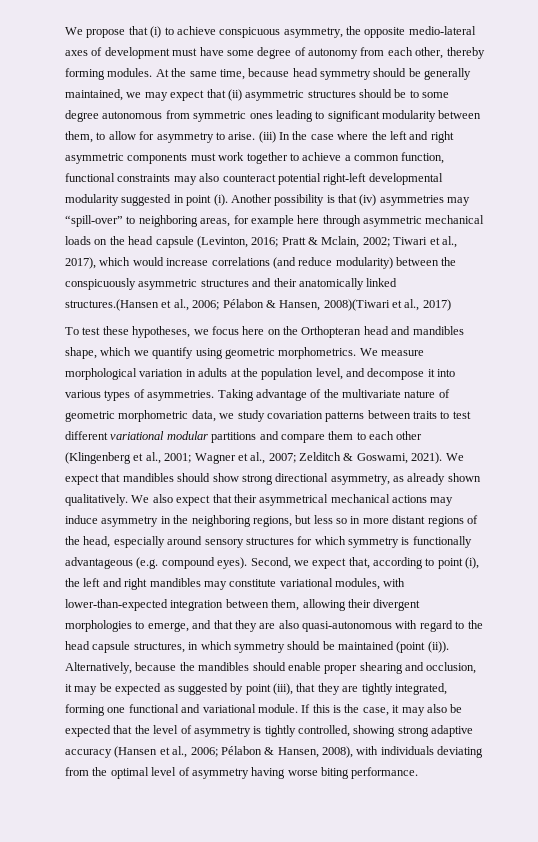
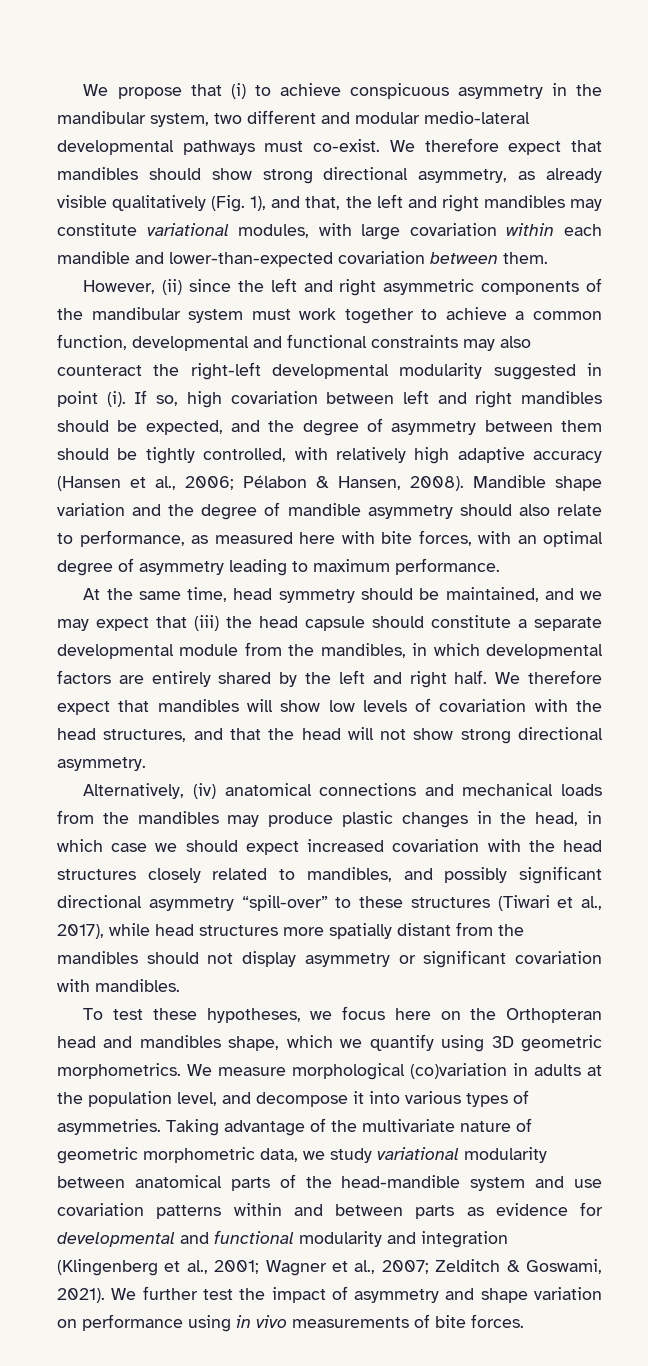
- We propose that (i) to achieve conspicuous asymmetry, the opposite medio-lateral axes of development must have some degree of autonomy from each other, thereby forming modules. At the same time, because head symmetry should be generally maintained, we may expect that (ii) asymmetric structures should be to some degree autonomous from symmetric ones leading to significant modularity between them, to allow for asymmetry to arise. (iii) In the case where the left and right asymmetric components must work together to achieve a common function, functional constraints may also counteract potential right-left developmental modularity suggested in point (i).
+ We propose that (i) to achieve conspicuous asymmetry in the mandibular system, two different and modular medio-lateral developmental pathways must co-exist. We therefore expect that mandibles should show strong directional asymmetry, as already visible qualitatively (Fig. 1), and that, the left and right mandibles may constitute variational modules, with large covariation within each mandible and lower-than-expected covariation between them.
+ However, (ii) since the left and right asymmetric components of the mandibular system must work together to achieve a common function, developmental and functional constraints may also counteract the right-left developmental modularity suggested in point (i).
- Another possibility is that (iv) asymmetries may “spill-over” to neighboring areas, for example here through asymmetric mechanical loads on the head capsule (Levinton, 2016; Pratt & Mclain, 2002; Tiwari et al., 2017), which would increase correlations (and reduce modularity) between the conspicuously asymmetric structures and their anatomically linked structures.(Hansen et al., 2006; Pélabon & Hansen, 2008)(Tiwari et al., 2017)
+ If so, high covariation between left and right mandibles should be expected, and the degree of asymmetry between them should be tightly controlled, with relatively high adaptive accuracy (Hansen et al., 2006; Pélabon & Hansen, 2008). Mandible shape variation and the degree of mandible asymmetry should also relate to performance, as measured here with bite forces, with an optimal degree of asymmetry leading to maximum performance.
+ At the same time, head symmetry should be maintained, and we may expect that (iii) the head capsule should constitute a separate developmental module from the mandibles, in which developmental factors are entirely shared by the left and right half. We therefore expect that mandibles will show low levels of covariation with the head structures, and that the head will not show strong directional asymmetry.
+ Alternatively, (iv) anatomical connections and mechanical loads from the mandibles may produce plastic changes in the head, in which case we should expect increased covariation with the head structures closely related to mandibles, and possibly significant directional asymmetry “spill-over” to these structures (Tiwari et al., 2017), while head structures more spatially distant from the mandibles should not display asymmetry or significant covariation with mandibles.
- To test these hypotheses, we focus here on the Orthopteran head and mandibles shape, which we quantify using geometric morphometrics.
+ To test these hypotheses, we focus here on the Orthopteran head and mandibles shape, which we quantify using 3D geometric morphometrics.
- We measure morphological variation in adults at the population level, and decompose it into various types of asymmetries.
+ We measure morphological (co)variation in adults at the population level, and decompose it into various types of asymmetries.
- Taking advantage of the multivariate nature of geometric morphometric data, we study covariation patterns between traits to test different variational modular partitions and compare them to each other (Klingenberg et al., 2001; Wagner et al., 2007; Zelditch & Goswami, 2021).
+ Taking advantage of the multivariate nature of geometric morphometric data, we study variational modularity between anatomical parts of the head-mandible system and use covariation patterns within and between parts as evidence for developmental and functional modularity and integration (Klingenberg et al., 2001; Wagner et al., 2007; Zelditch & Goswami, 2021).
- We expect that mandibles should show strong directional asymmetry, as already shown qualitatively. We also expect that their asymmetrical mechanical actions may induce asymmetry in the neighboring regions, but less so in more distant regions of the head, especially around sensory structures for which symmetry is functionally advantageous (e.g. compound eyes). Second, we expect that, according to point (i), the left and right mandibles may constitute variational modules, with lower-than-expected integration between them, allowing their divergent morphologies to emerge, and that they are also quasi-autonomous with regard to the head capsule structures, in which symmetry should be maintained (point (ii)). Alternatively, because the mandibles should enable proper shearing and occlusion, it may be expected as suggested by point (iii), that they are tightly integrated, forming one functional and variational module. If this is the case, it may also be expected that the level of asymmetry is tightly controlled, showing strong adaptive accuracy (Hansen et al., 2006; Pélabon & Hansen, 2008), with individuals deviating from the optimal level of asymmetry having worse biting performance.
+ We further test the impact of asymmetry and shape variation on performance using in vivo measurements of bite forces.

